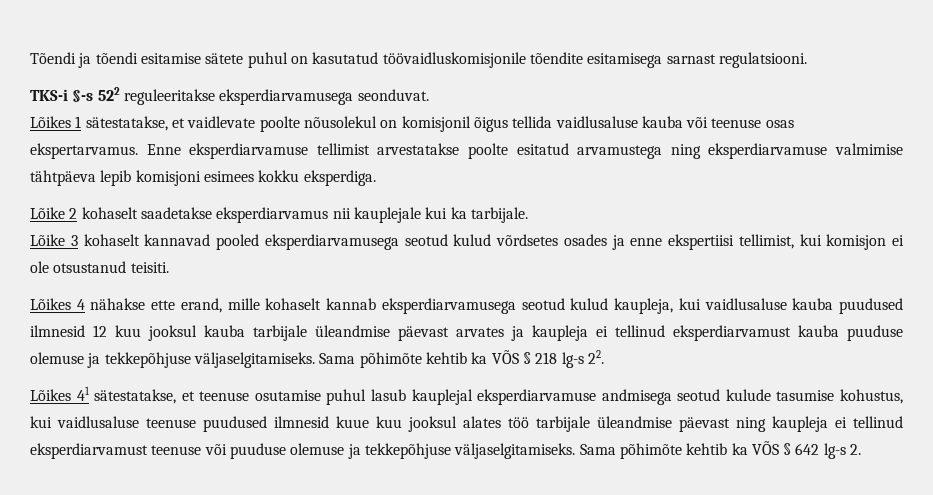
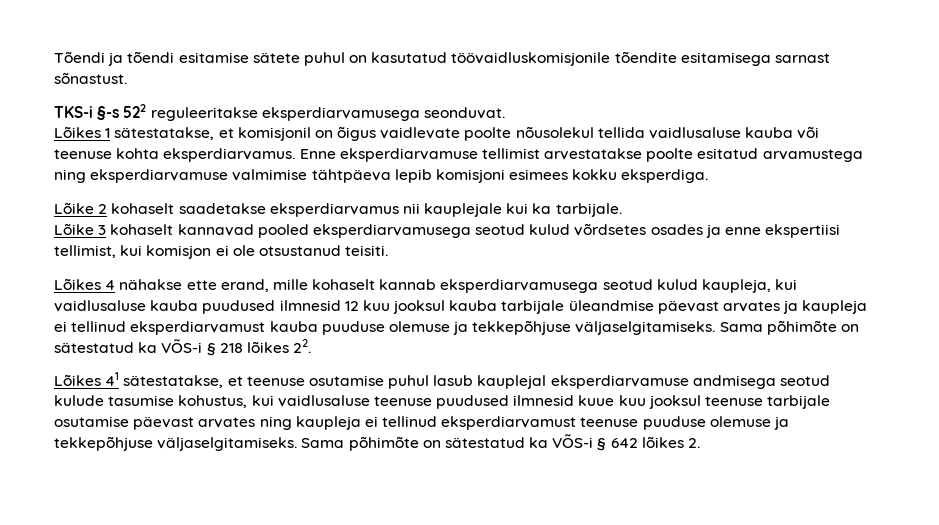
- Tõendi ja tõendi esitamise sätete puhul on kasutatud töövaidluskomisjonile tõendite esitamisega sarnast regulatsiooni.
+ Tõendi ja tõendi esitamise sätete puhul on kasutatud töövaidluskomisjonile tõendite esitamisega sarnast sõnastust.
- Lõikes 1 sätestatakse, et vaidlevate poolte nõusolekul on komisjonil õigus tellida vaidlusaluse kauba või teenuse osas ekspertarvamus.
+ Lõikes 1 sätestatakse, et komisjonil on õigus vaidlevate poolte nõusolekul tellida vaidlusaluse kauba või teenuse kohta eksperdiarvamus.
- Sama põhimõte kehtib ka VÕS § 218 lg-s 22.
+ Sama põhimõte on sätestatud ka VÕS-i § 218 lõikes 22.
- Lõikes 41 sätestatakse, et teenuse osutamise puhul lasub kauplejal eksperdiarvamuse andmisega seotud kulude tasumise kohustus, kui vaidlusaluse teenuse puudused ilmnesid kuue kuu jooksul alates töö tarbijale üleandmise päevast ning kaupleja ei tellinud eksperdiarvamust teenuse või puuduse olemuse ja tekkepõhjuse väljaselgitamiseks. Sama põhimõte kehtib ka VÕS § 642 lg-s 2.
+ Lõikes 41 sätestatakse, et teenuse osutamise puhul lasub kauplejal eksperdiarvamuse andmisega seotud kulude tasumise kohustus, kui vaidlusaluse teenuse puudused ilmnesid kuue kuu jooksul teenuse tarbijale osutamise päevast arvates ning kaupleja ei tellinud eksperdiarvamust teenuse puuduse olemuse ja tekkepõhjuse väljaselgitamiseks. Sama põhimõte on sätestatud ka VÕS-i § 642 lõikes 2.

